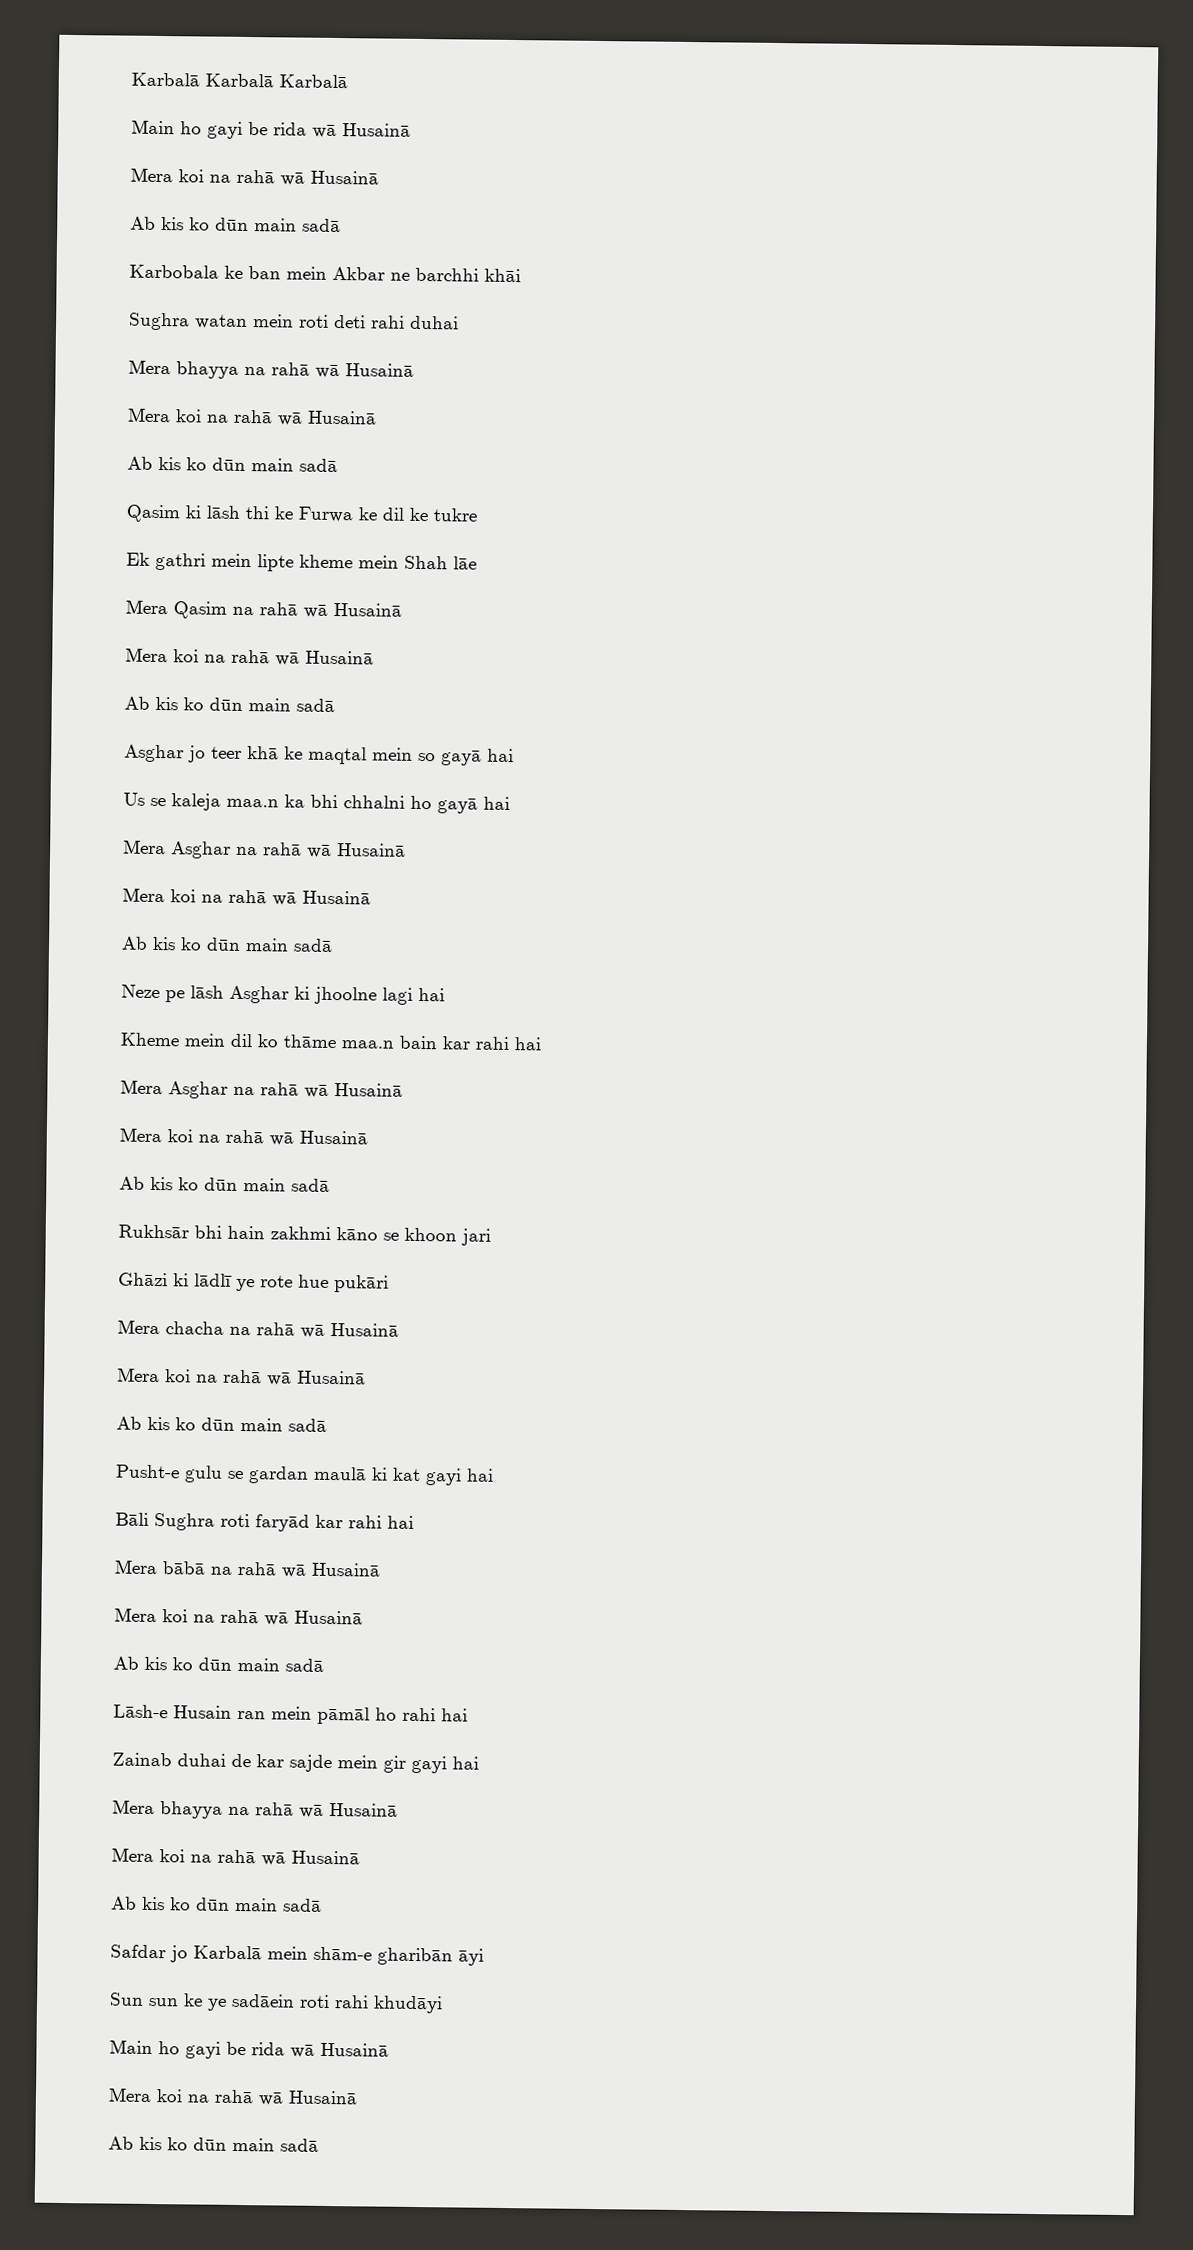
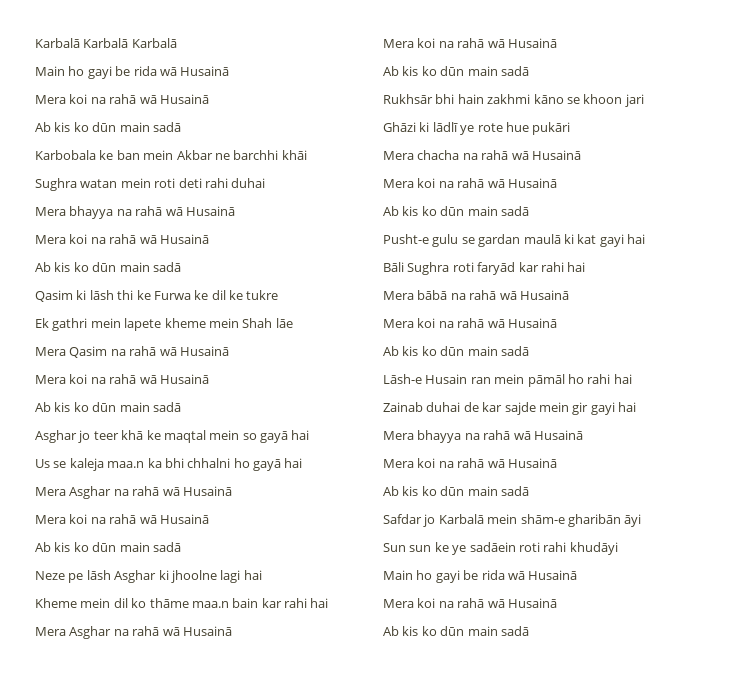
- Ek gathri mein lipte kheme mein Shah lāe
+ Ek gathri mein lapete kheme mein Shah lāe

